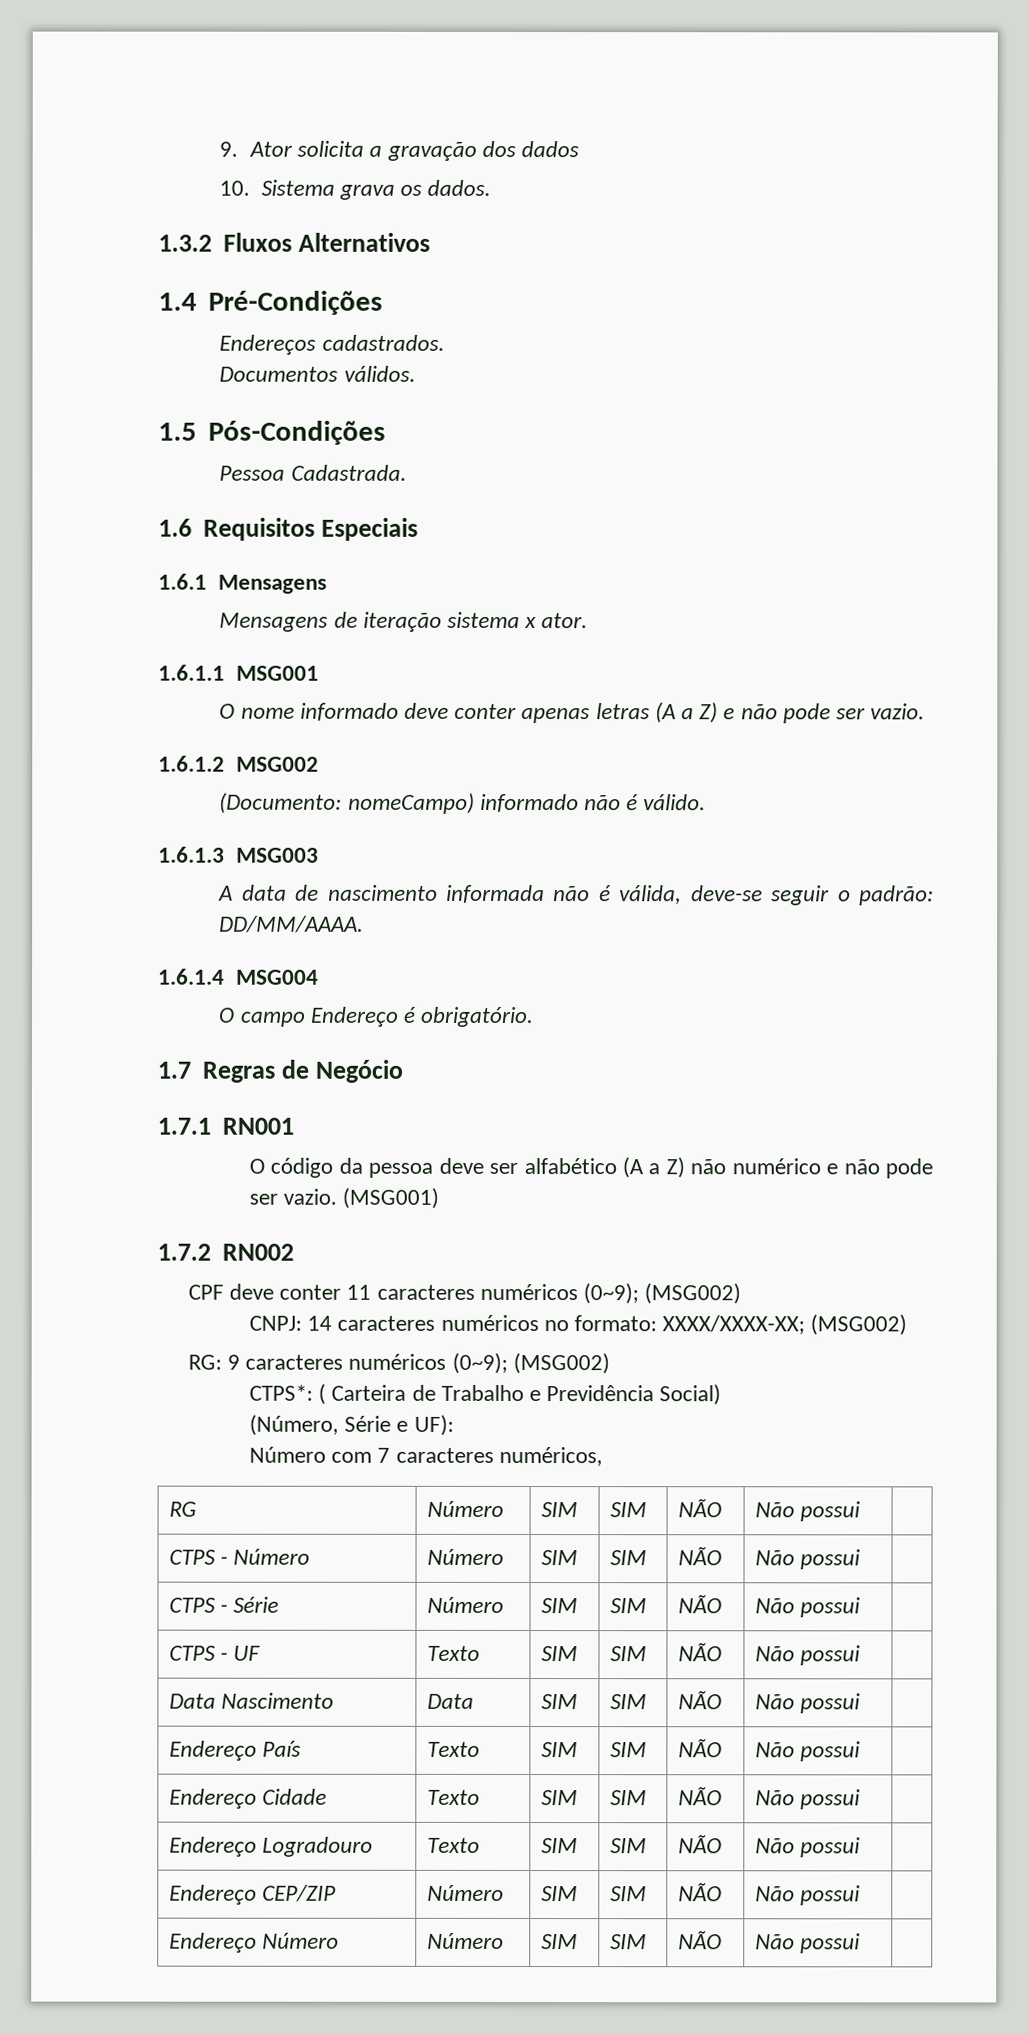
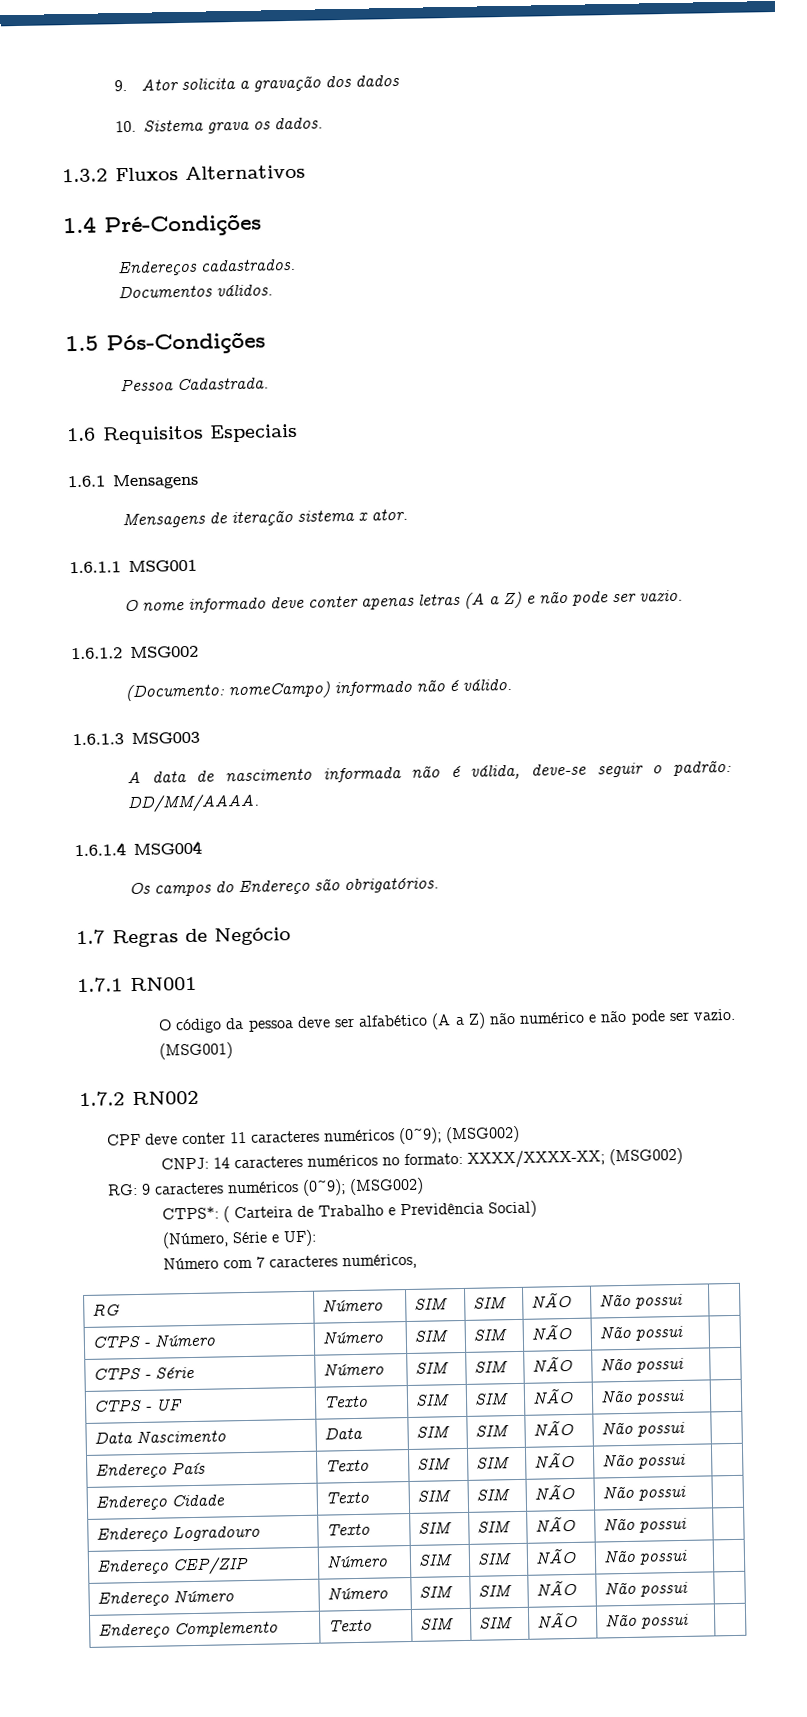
- O campo Endereço é obrigatório.
+ Os campos do Endereço são obrigatórios.
+ Endereço Complemento | Texto | SIM | SIM | NÃO | Não possui |

